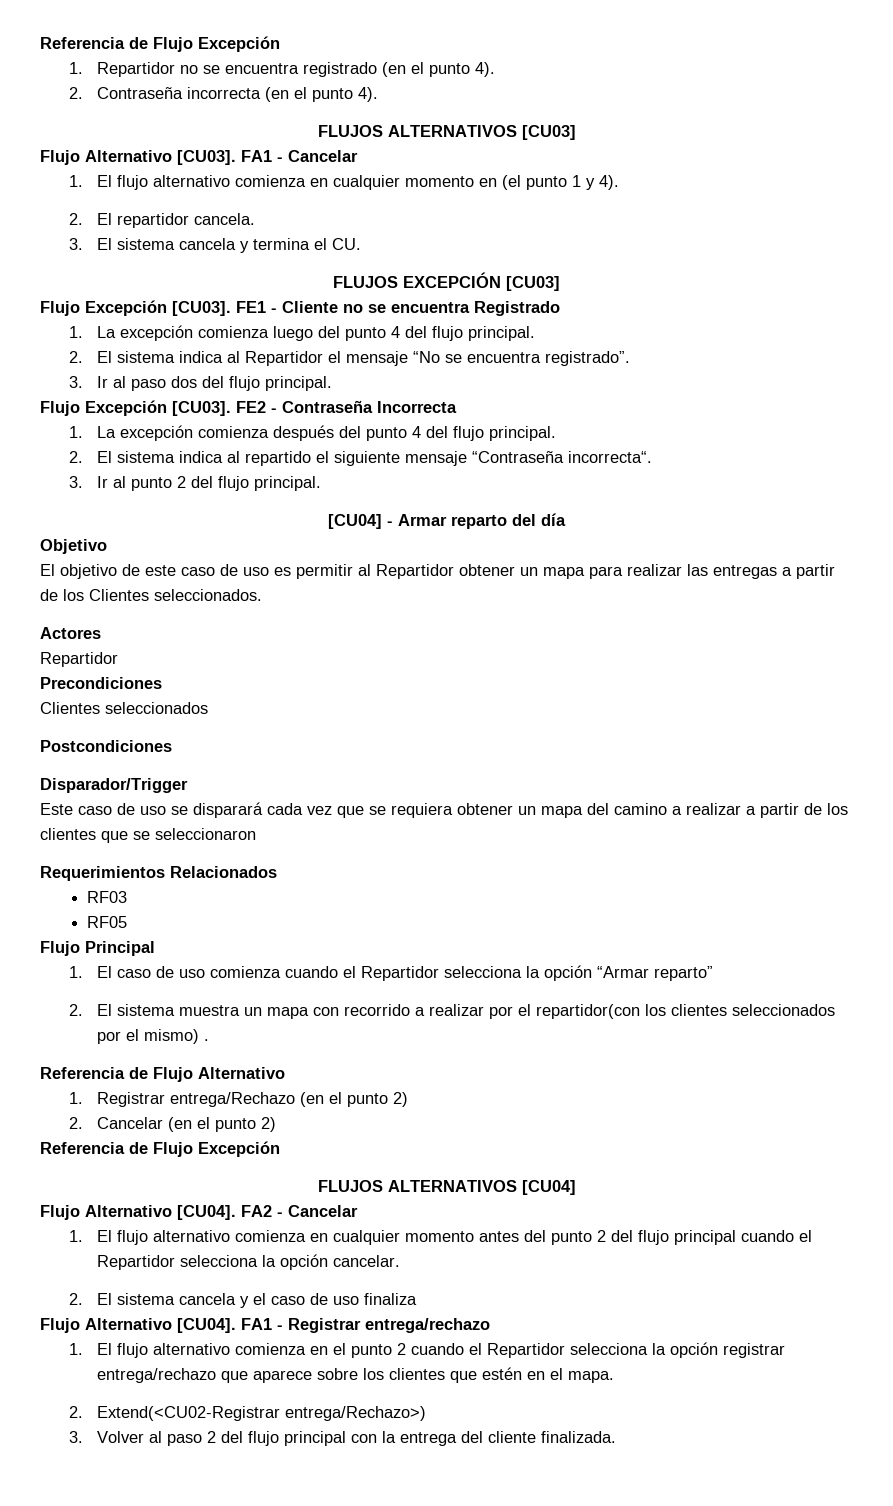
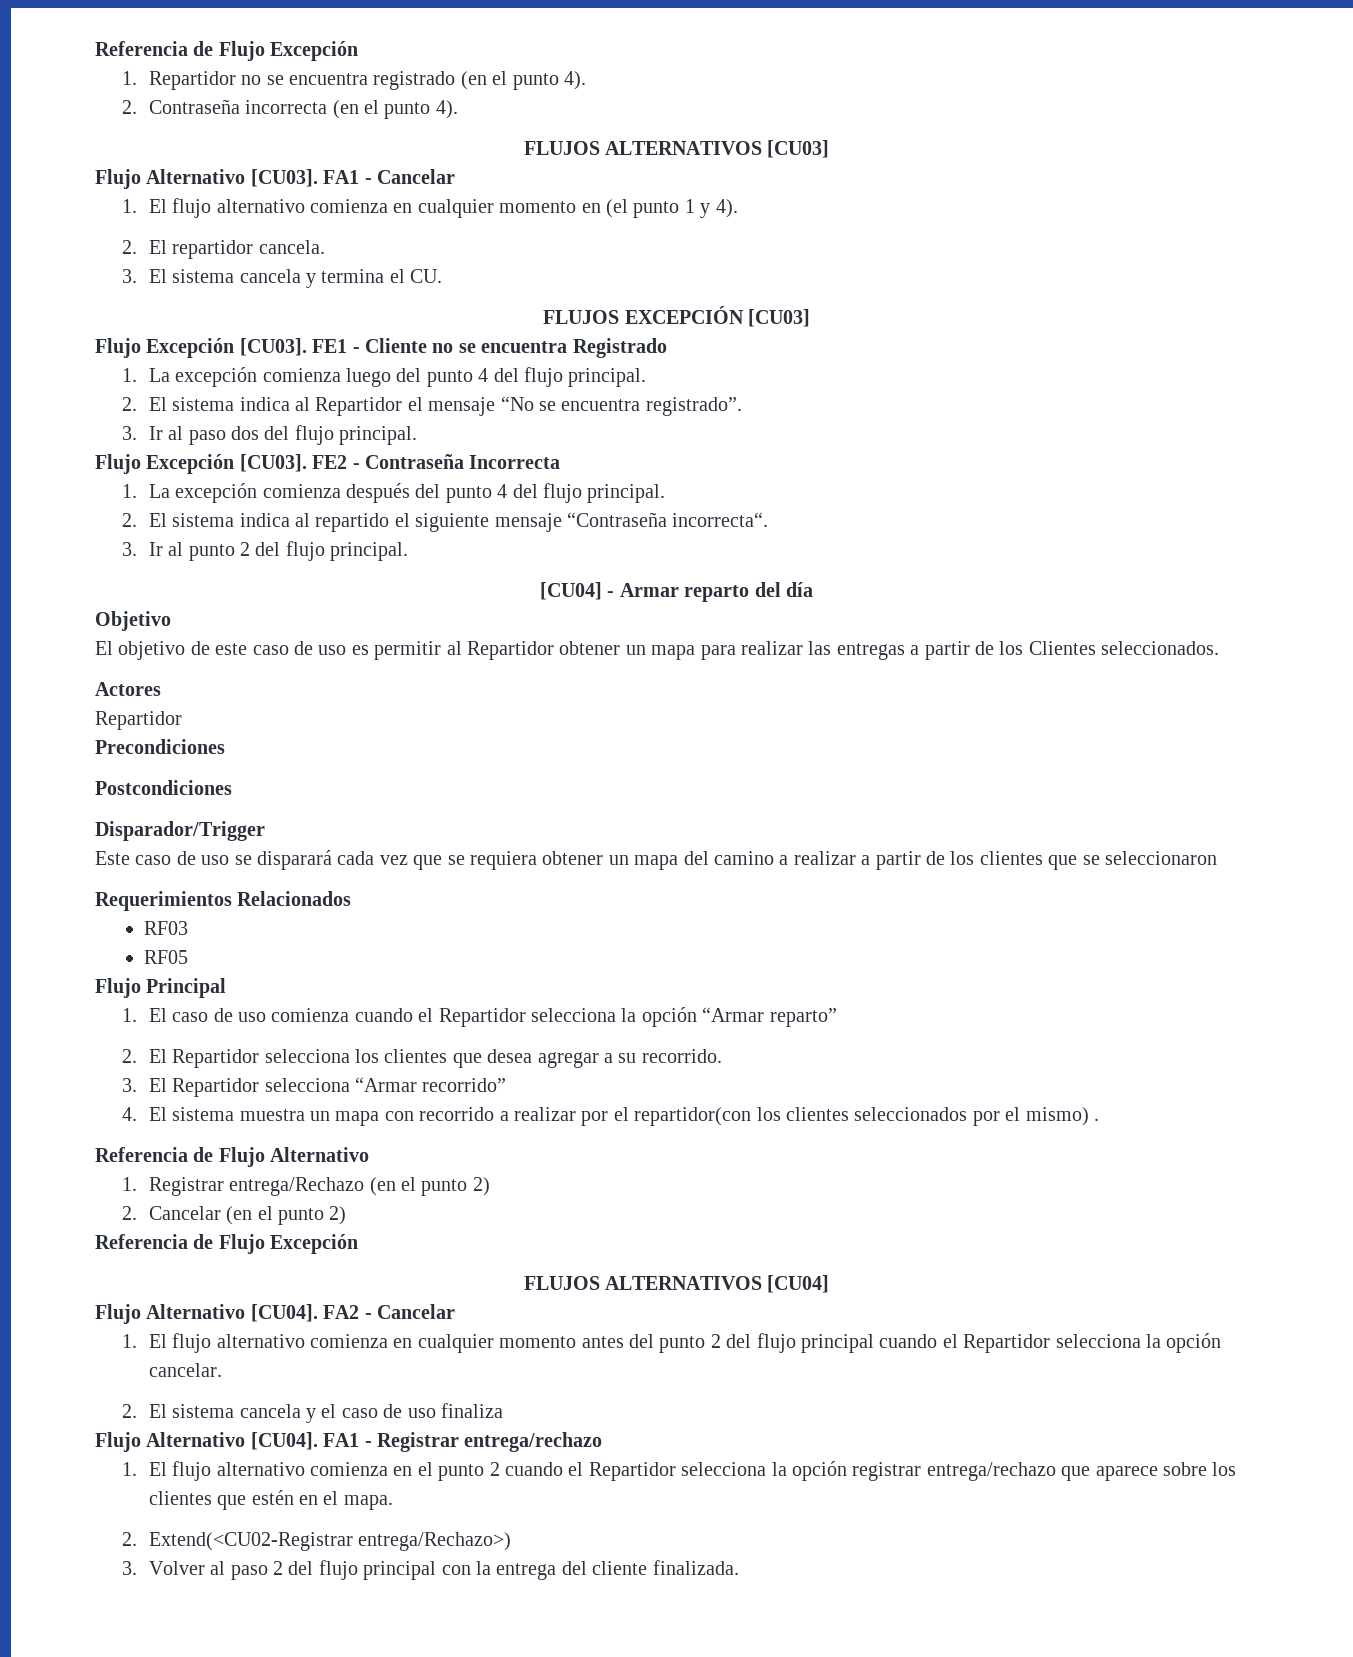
- Clientes seleccionados
- 2. El sistema muestra un mapa con recorrido a realizar por el repartidor(con los clientes seleccionados por el mismo) .
+ 2. El Repartidor selecciona los clientes que desea agregar a su recorrido.
+ 3. El Repartidor selecciona “Armar recorrido”
+ 4. El sistema muestra un mapa con recorrido a realizar por el repartidor(con los clientes seleccionados por el mismo) .

